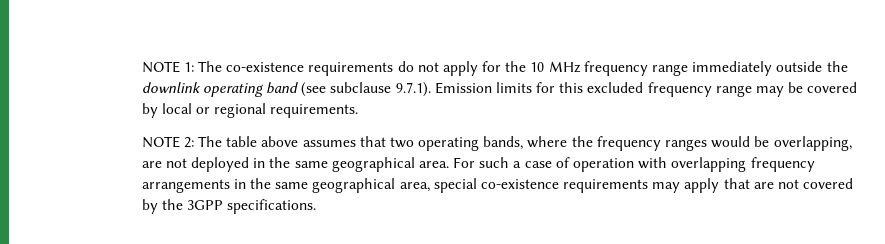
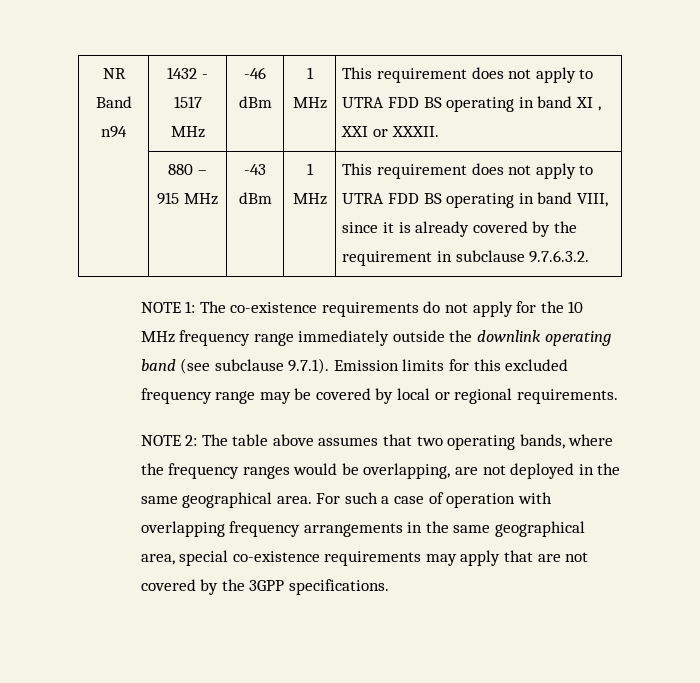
+ NR Band n94 | 1432 - 1517 MHz | -46 dBm | 1 MHz | This requirement does not apply to UTRA FDD BS operating in band XI , XXI or XXXII.
+ | 880 – 915 MHz | -43 dBm | 1 MHz | This requirement does not apply to UTRA FDD BS operating in band VIII, since it is already covered by the requirement in subclause 9.7.6.3.2.

